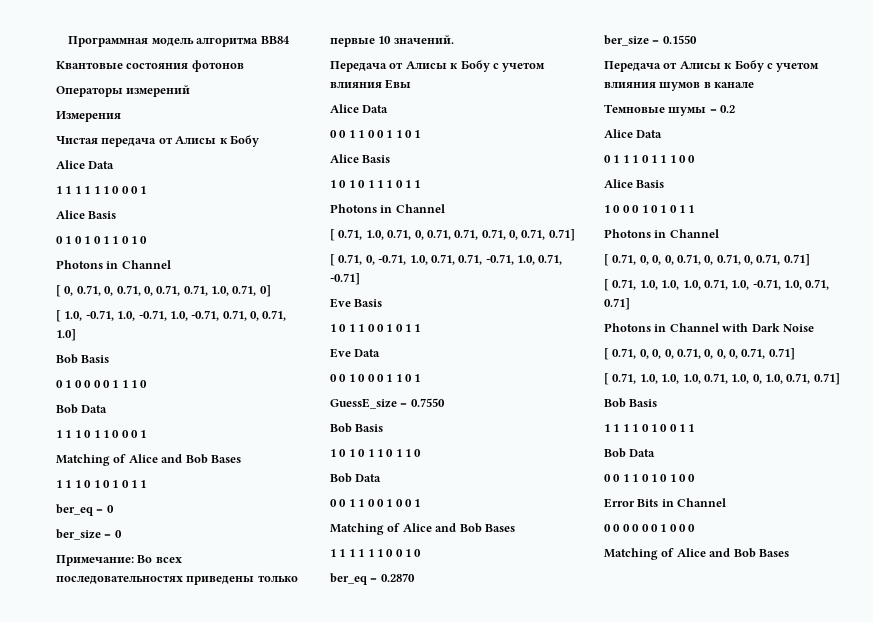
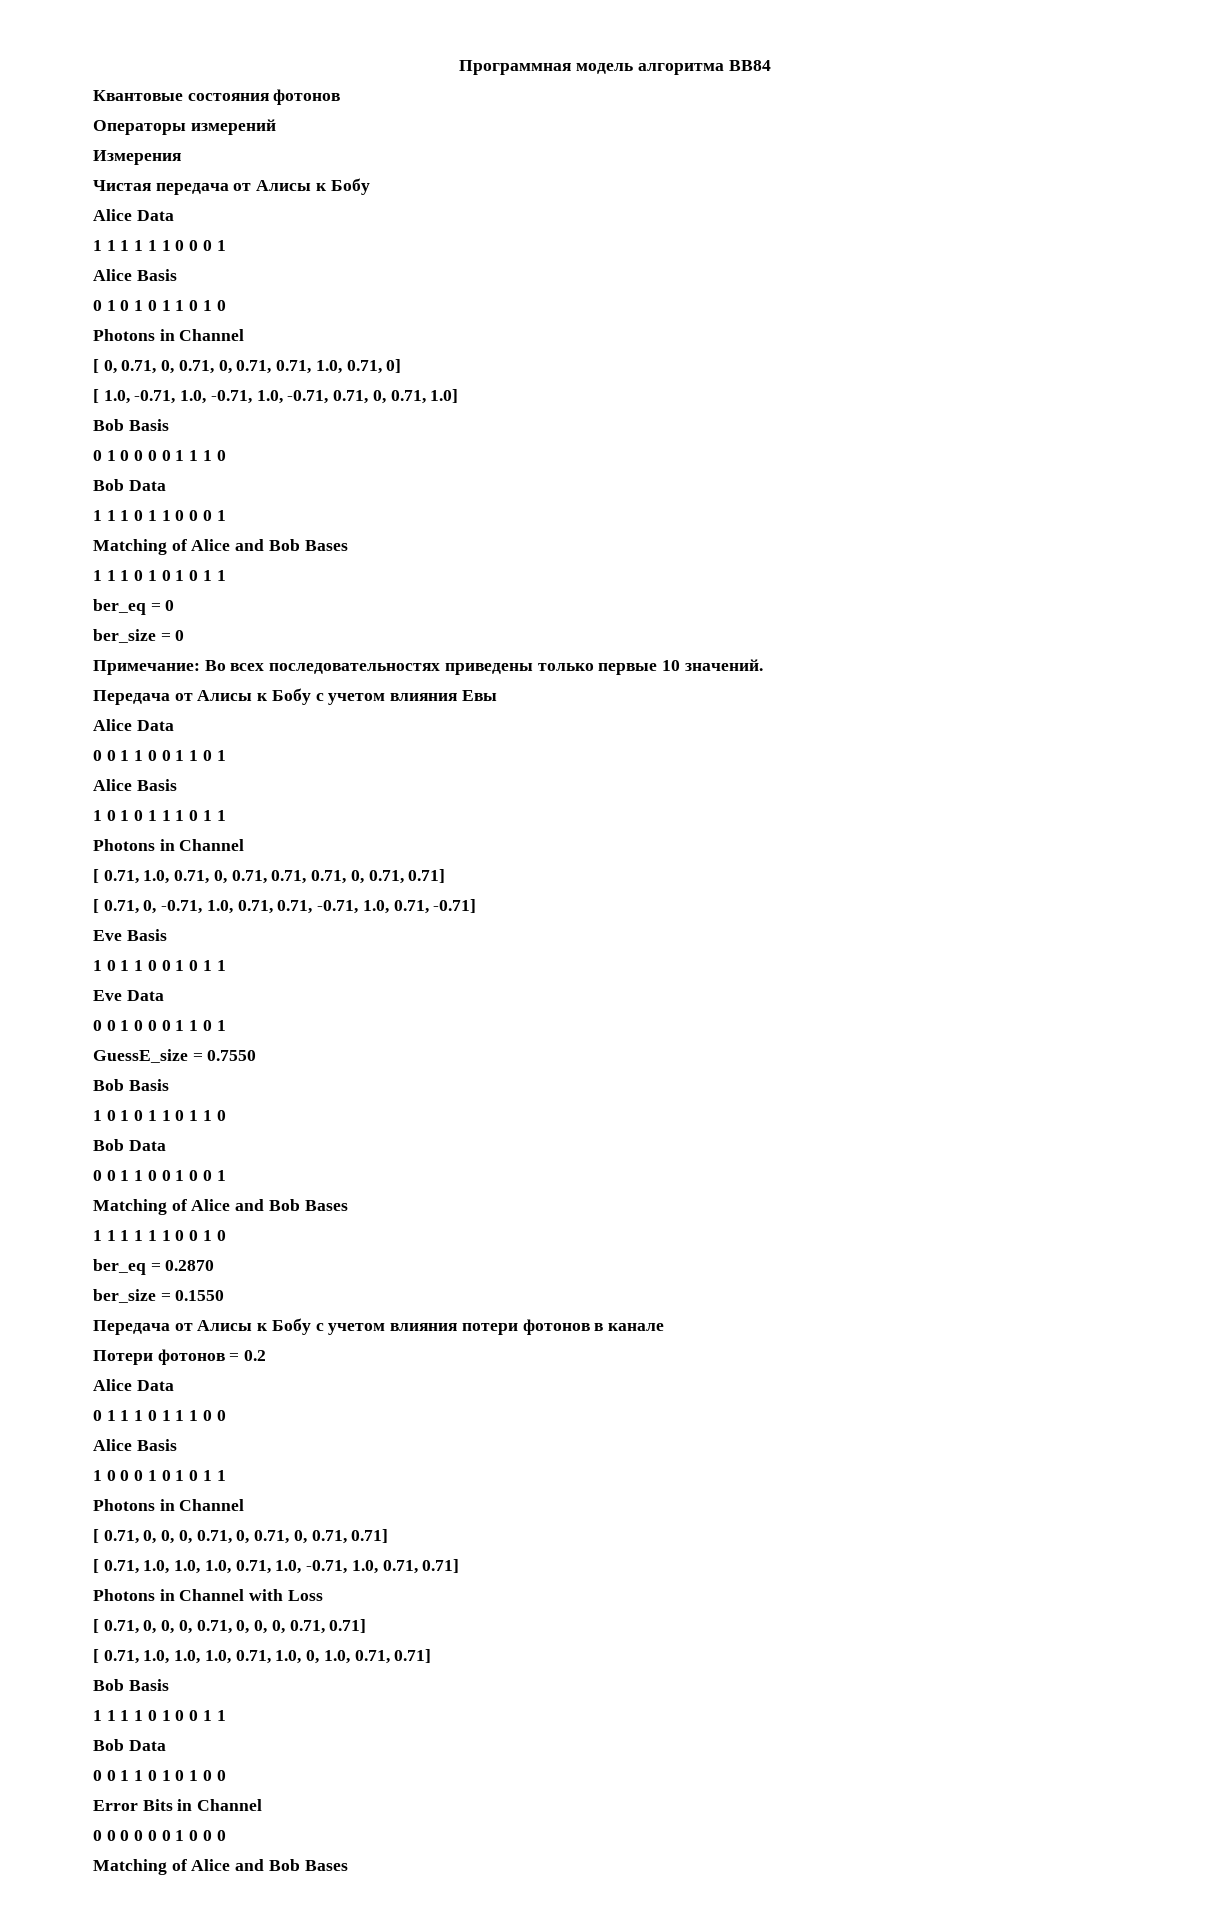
- Передача от Алисы к Бобу с учетом влияния шумов в канале
+ Передача от Алисы к Бобу с учетом влияния потери фотонов в канале
- Темновые шумы = 0.2
+ Потери фотонов = 0.2
- Photons in Channel with Dark Noise
+ Photons in Channel with Loss

